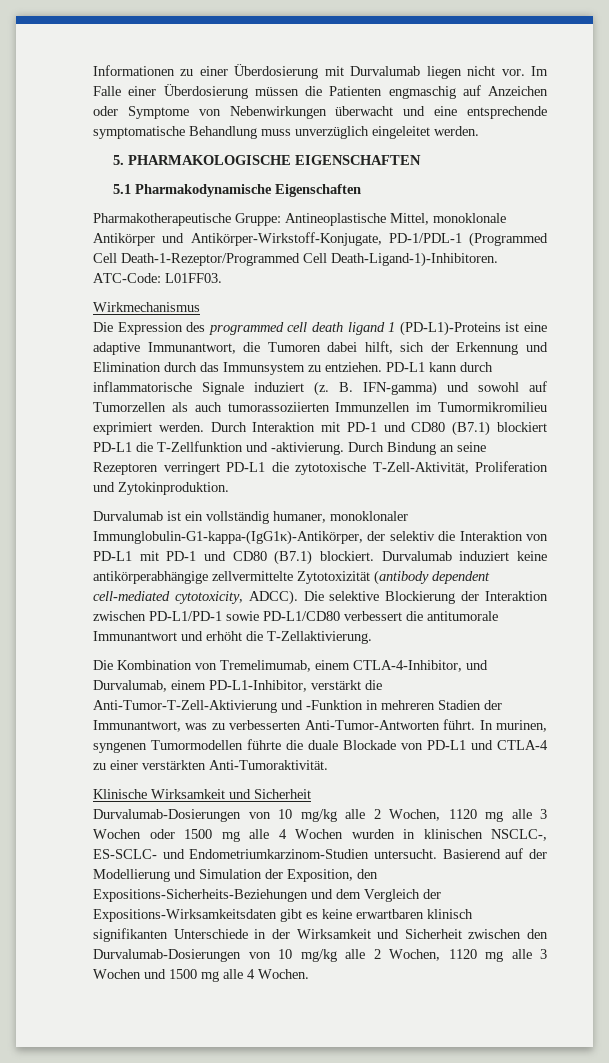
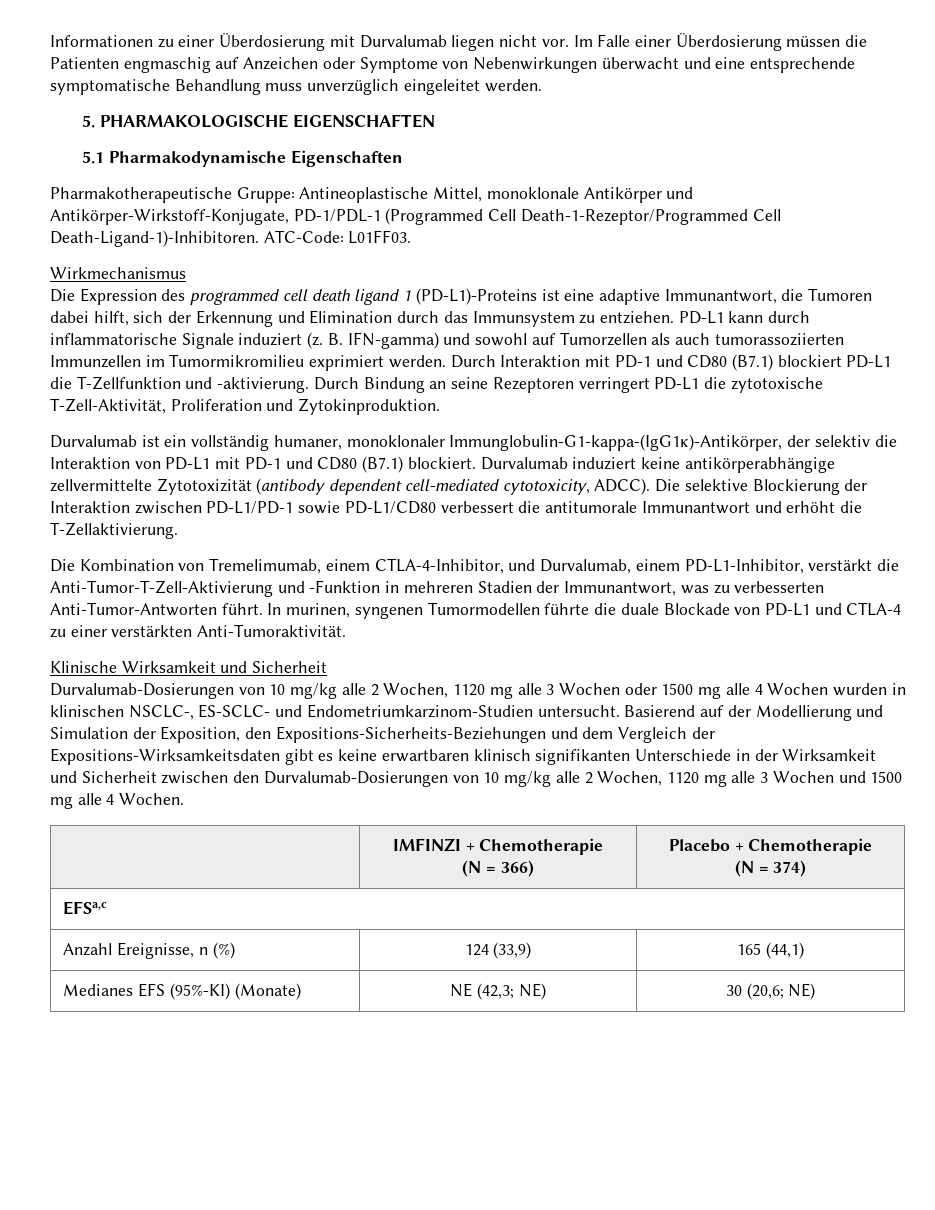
+ | IMFINZI + Chemotherapie
+ (N = 366) | Placebo + Chemotherapie
+ (N = 374)
+ EFSa,c
+ Anzahl Ereignisse, n (%) | 124 (33,9) | 165 (44,1)
+ Medianes EFS (95%-KI) (Monate) | NE (42,3; NE) | 30 (20,6; NE)

